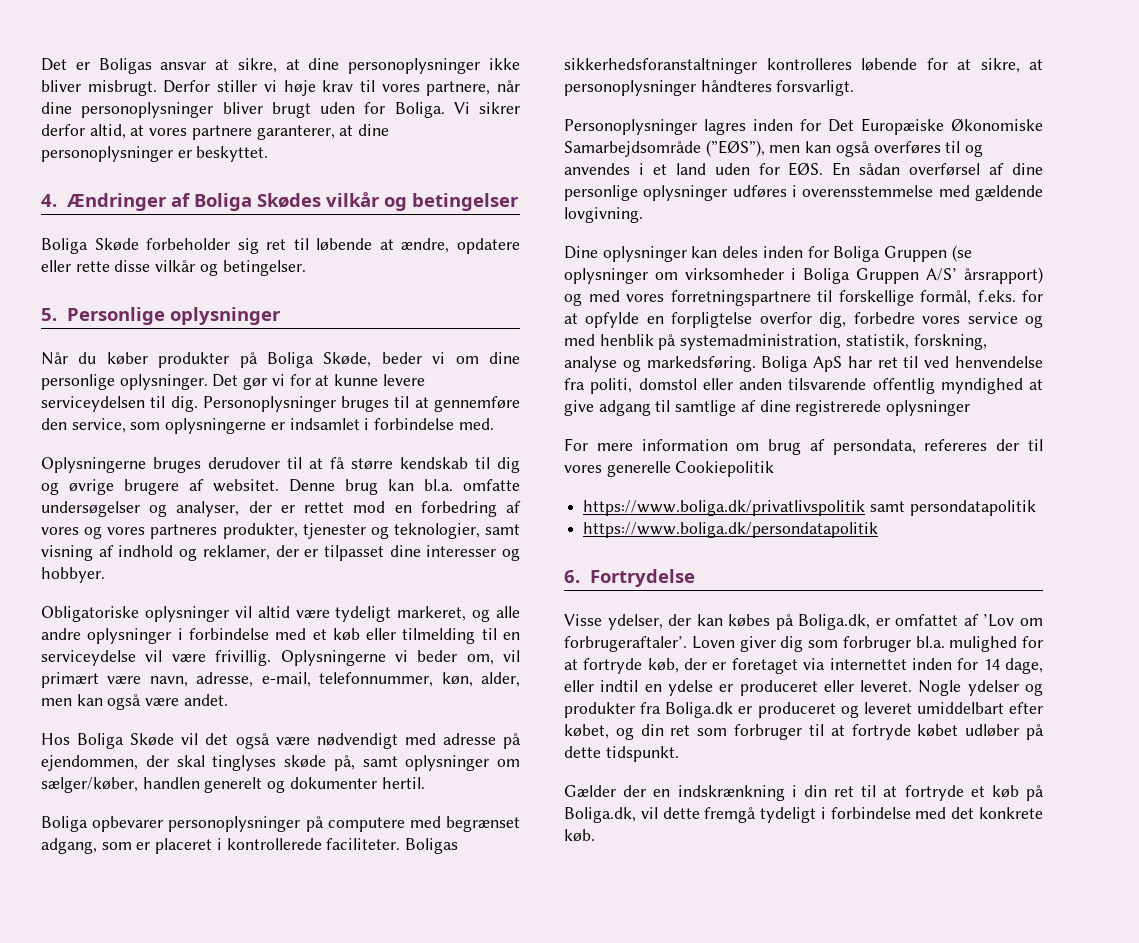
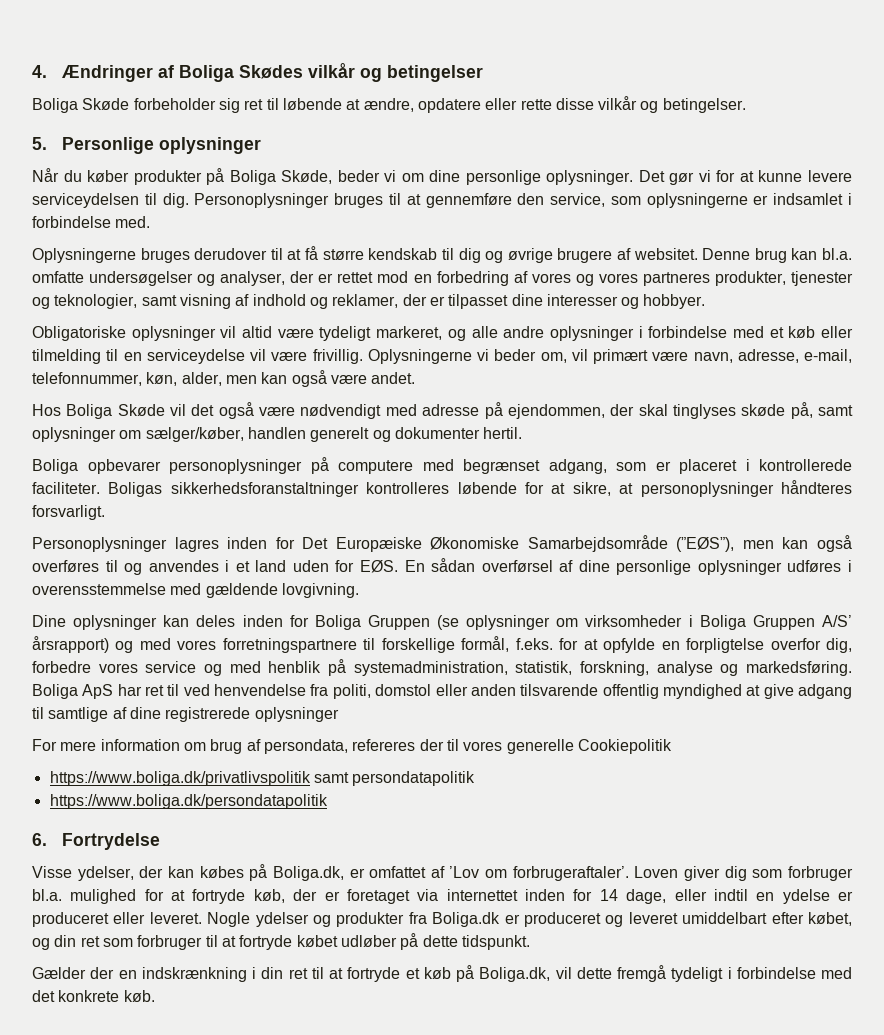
- Det er Boligas ansvar at sikre, at dine personoplysninger ikke bliver misbrugt. Derfor stiller vi høje krav til vores partnere, når dine personoplysninger bliver brugt uden for Boliga. Vi sikrer derfor altid, at vores partnere garanterer, at dine personoplysninger er beskyttet.

